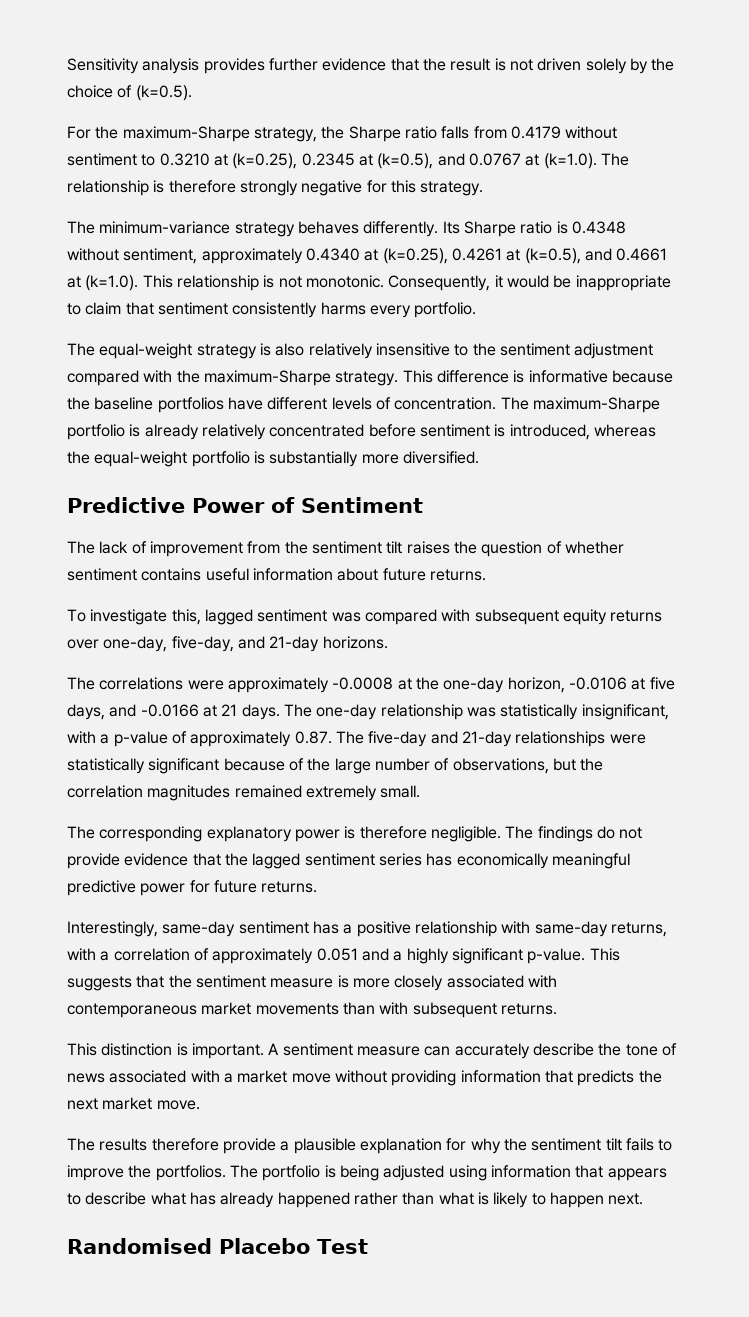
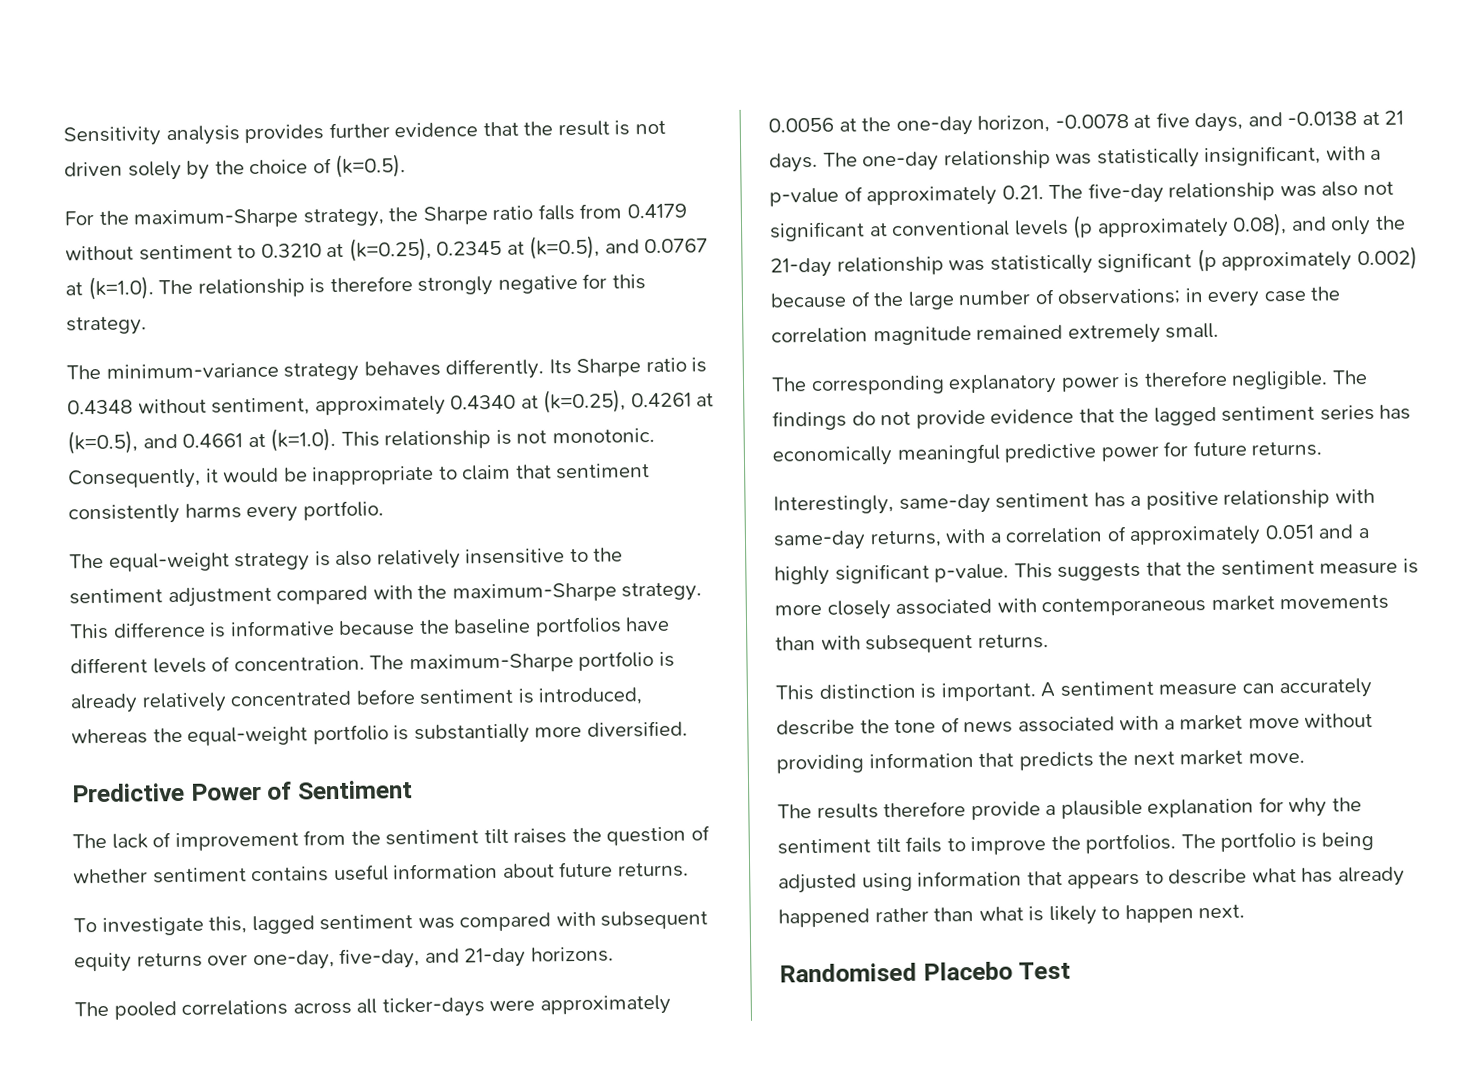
- The correlations were approximately -0.0008 at the one-day horizon, -0.0106 at five days, and -0.0166 at 21 days.
+ The pooled correlations across all ticker-days were approximately 0.0056 at the one-day horizon, -0.0078 at five days, and -0.0138 at 21 days.
- The one-day relationship was statistically insignificant, with a p-value of approximately 0.87. The five-day and 21-day relationships were statistically significant because of the large number of observations, but the correlation magnitudes remained extremely small.
+ The one-day relationship was statistically insignificant, with a p-value of approximately 0.21. The five-day relationship was also not significant at conventional levels (p approximately 0.08), and only the 21-day relationship was statistically significant (p approximately 0.002) because of the large number of observations; in every case the correlation magnitude remained extremely small.

